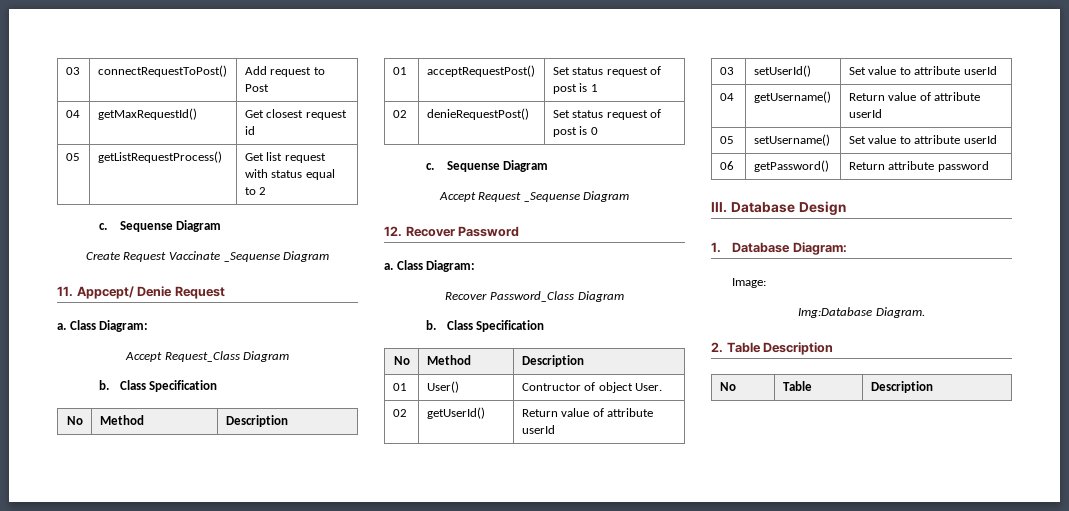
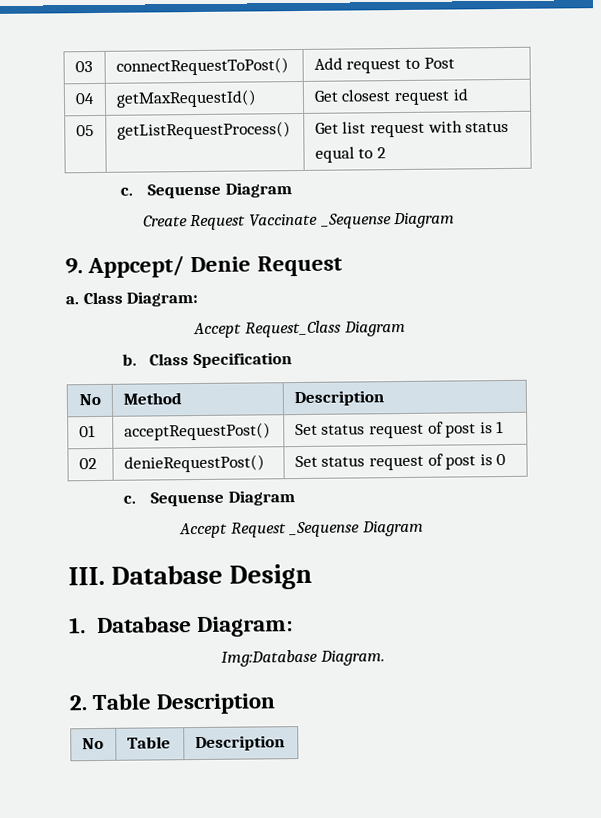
- 11. Appcept/ Denie Request
+ 9. Appcept/ Denie Request
- 12. Recover Password
- a. Class Diagram:
- Recover Password_Class Diagram
- b. Class Specification
- No | Method | Description
- 01 | User() | Contructor of object User.
- 02 | getUserId() | Return value of attribute userId
- 03 | setUserId() | Set value to attribute userId
- 04 | getUsername() | Return value of attribute userId
- 05 | setUsername() | Set value to attribute userId
- 06 | getPassword() | Return attribute password
- Image:

